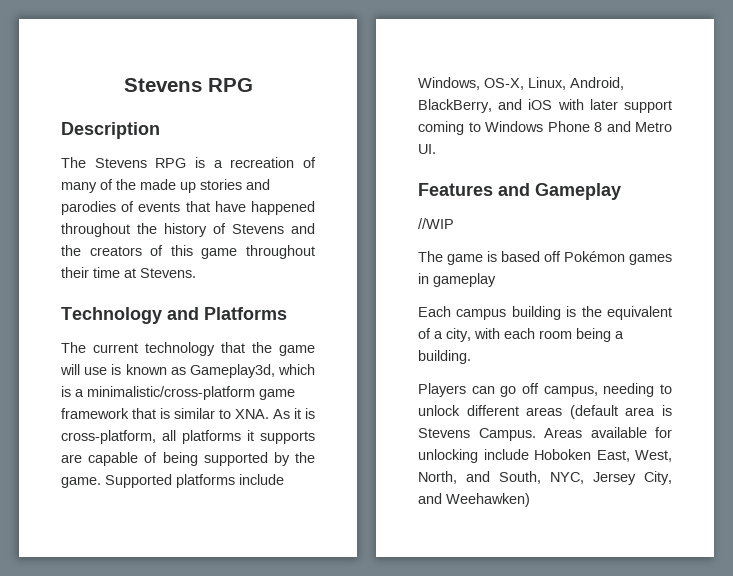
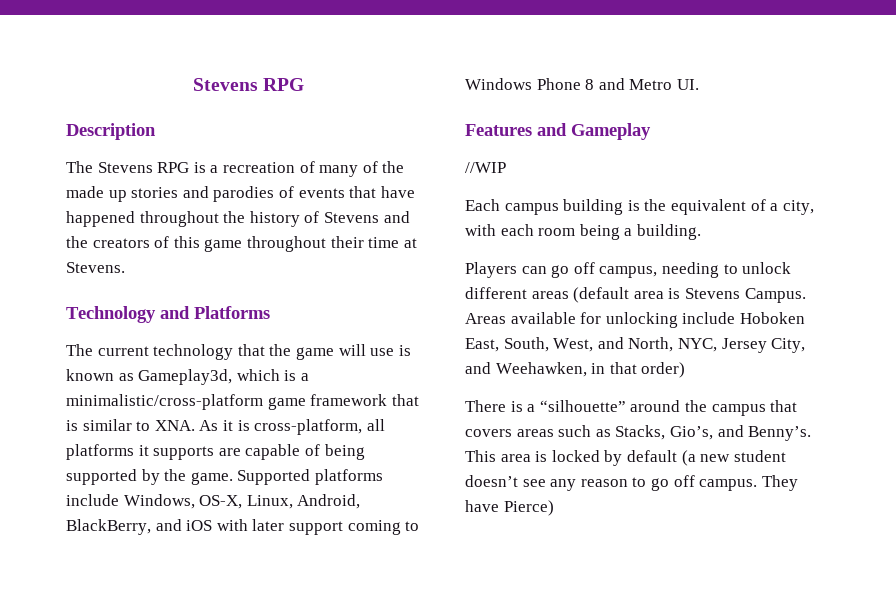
- The game is based off Pokémon games in gameplay
- Areas available for unlocking include Hoboken East, West, North, and South, NYC, Jersey City, and Weehawken)
+ Areas available for unlocking include Hoboken East, South, West, and North, NYC, Jersey City, and Weehawken, in that order)
+ There is a “silhouette” around the campus that covers areas such as Stacks, Gio’s, and Benny’s. This area is locked by default (a new student doesn’t see any reason to go off campus. They have Pierce)

